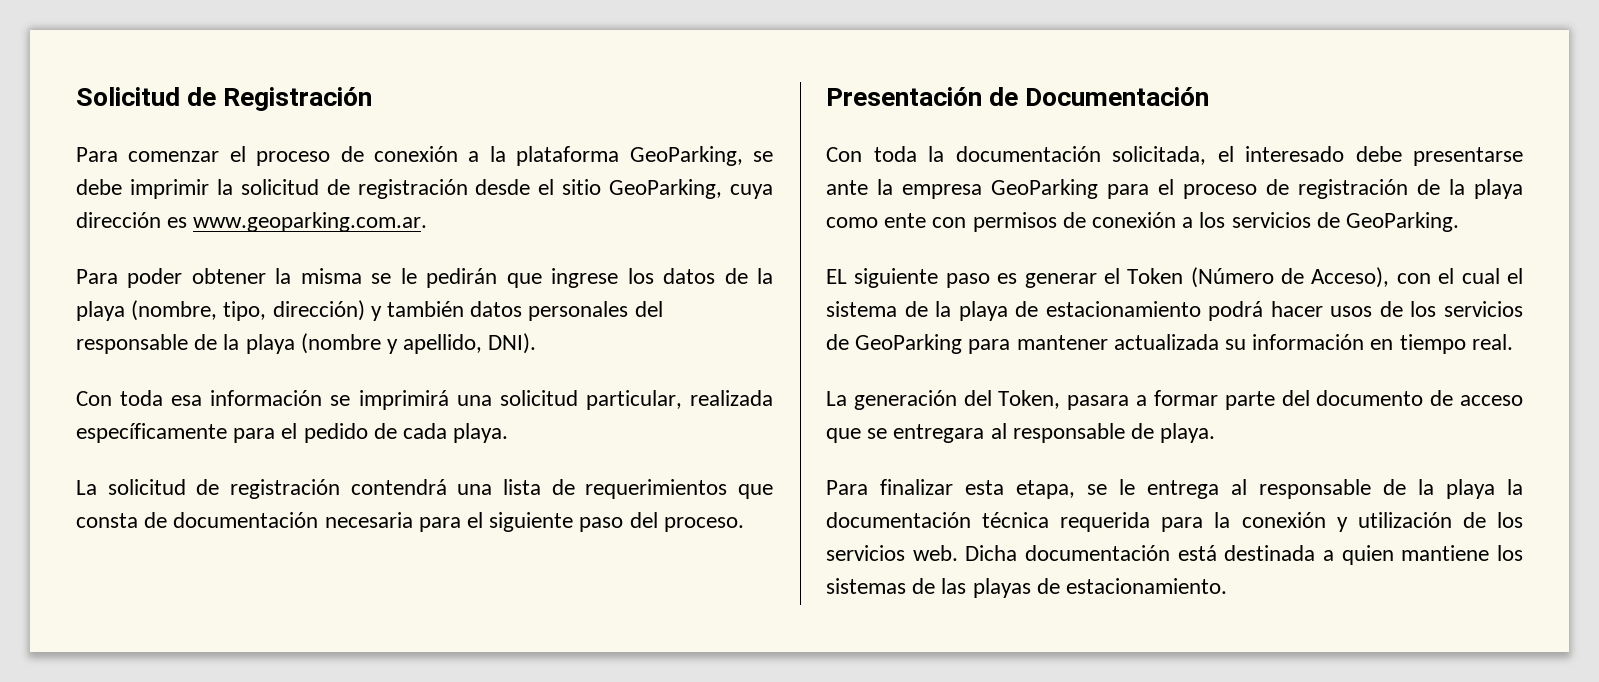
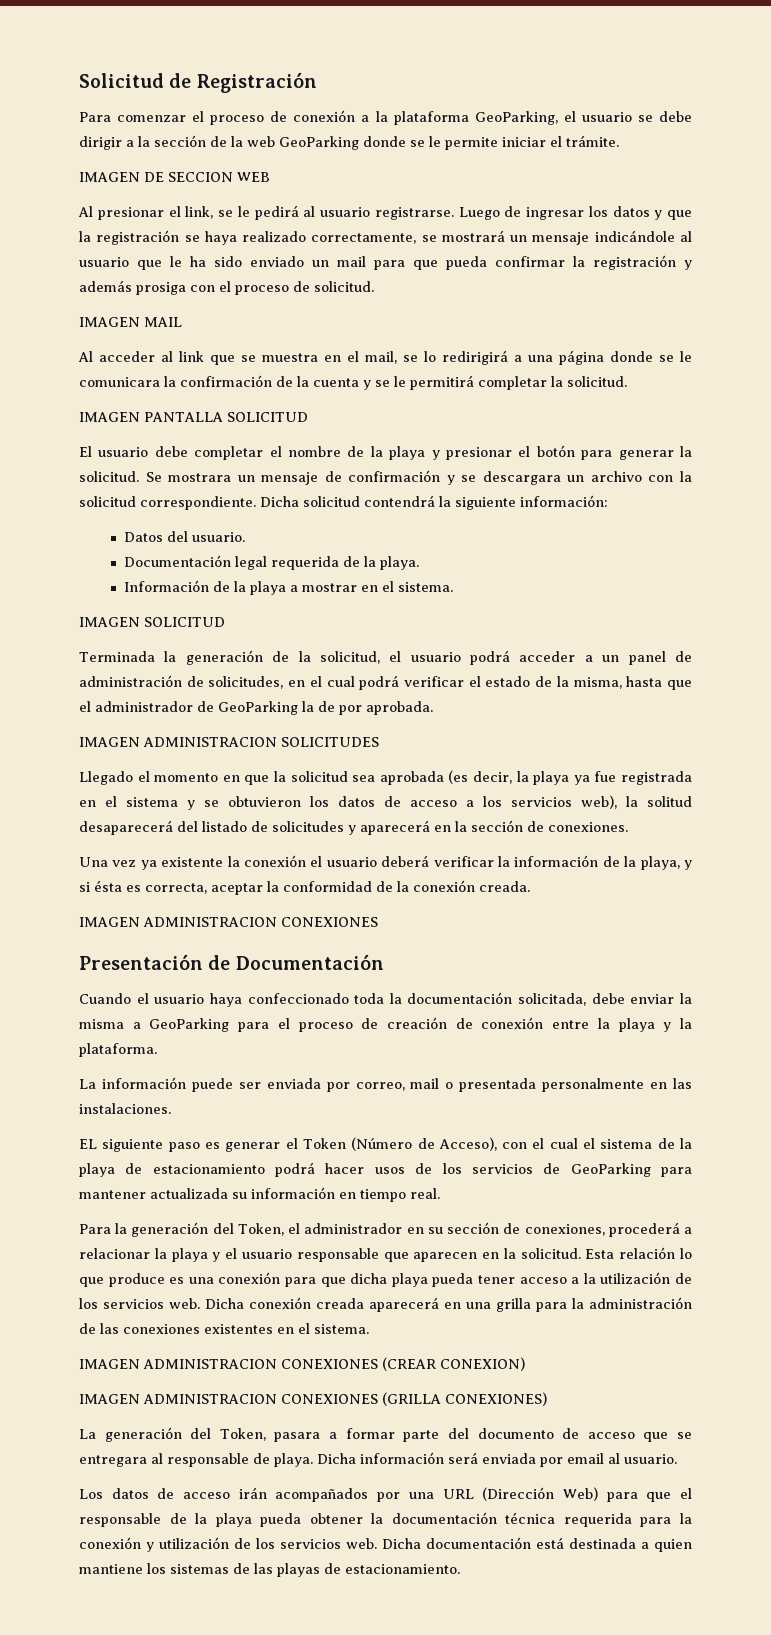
- Para comenzar el proceso de conexión a la plataforma GeoParking, se debe imprimir la solicitud de registración desde el sitio GeoParking, cuya dirección es www.geoparking.com.ar.
- Para poder obtener la misma se le pedirán que ingrese los datos de la playa (nombre, tipo, dirección) y también datos personales del responsable de la playa (nombre y apellido, DNI).
- Con toda esa información se imprimirá una solicitud particular, realizada específicamente para el pedido de cada playa.
- La solicitud de registración contendrá una lista de requerimientos que consta de documentación necesaria para el siguiente paso del proceso.
+ Para comenzar el proceso de conexión a la plataforma GeoParking, el usuario se debe dirigir a la sección de la web GeoParking donde se le permite iniciar el trámite.
+ IMAGEN DE SECCION WEB
+ Al presionar el link, se le pedirá al usuario registrarse. Luego de ingresar los datos y que la registración se haya realizado correctamente, se mostrará un mensaje indicándole al usuario que le ha sido enviado un mail para que pueda confirmar la registración y además prosiga con el proceso de solicitud.
+ IMAGEN MAIL
+ Al acceder al link que se muestra en el mail, se lo redirigirá a una página donde se le comunicara la confirmación de la cuenta y se le permitirá completar la solicitud.
+ IMAGEN PANTALLA SOLICITUD
+ El usuario debe completar el nombre de la playa y presionar el botón para generar la solicitud. Se mostrara un mensaje de confirmación y se descargara un archivo con la solicitud correspondiente. Dicha solicitud contendrá la siguiente información:
+ Datos del usuario.
+ Documentación legal requerida de la playa.
+ Información de la playa a mostrar en el sistema.
+ IMAGEN SOLICITUD
+ Terminada la generación de la solicitud, el usuario podrá acceder a un panel de administración de solicitudes, en el cual podrá verificar el estado de la misma, hasta que el administrador de GeoParking la de por aprobada.
+ IMAGEN ADMINISTRACION SOLICITUDES
+ Llegado el momento en que la solicitud sea aprobada (es decir, la playa ya fue registrada en el sistema y se obtuvieron los datos de acceso a los servicios web), la solitud desaparecerá del listado de solicitudes y aparecerá en la sección de conexiones.
+ Una vez ya existente la conexión el usuario deberá verificar la información de la playa, y si ésta es correcta, aceptar la conformidad de la conexión creada.
+ IMAGEN ADMINISTRACION CONEXIONES
  Presentación de Documentación
- Con toda la documentación solicitada, el interesado debe presentarse ante la empresa GeoParking para el proceso de registración de la playa como ente con permisos de conexión a los servicios de GeoParking.
+ Cuando el usuario haya confeccionado toda la documentación solicitada, debe enviar la misma a GeoParking para el proceso de creación de conexión entre la playa y la plataforma.
+ La información puede ser enviada por correo, mail o presentada personalmente en las instalaciones.
+ Para la generación del Token, el administrador en su sección de conexiones, procederá a relacionar la playa y el usuario responsable que aparecen en la solicitud. Esta relación lo que produce es una conexión para que dicha playa pueda tener acceso a la utilización de los servicios web. Dicha conexión creada aparecerá en una grilla para la administración de las conexiones existentes en el sistema.
+ IMAGEN ADMINISTRACION CONEXIONES (CREAR CONEXION)
+ IMAGEN ADMINISTRACION CONEXIONES (GRILLA CONEXIONES)
- La generación del Token, pasara a formar parte del documento de acceso que se entregara al responsable de playa.
- Para finalizar esta etapa, se le entrega al responsable de la playa la documentación técnica requerida para la conexión y utilización de los servicios web.
+ La generación del Token, pasara a formar parte del documento de acceso que se entregara al responsable de playa. Dicha información será enviada por email al usuario.
+ Los datos de acceso irán acompañados por una URL (Dirección Web) para que el responsable de la playa pueda obtener la documentación técnica requerida para la conexión y utilización de los servicios web.

